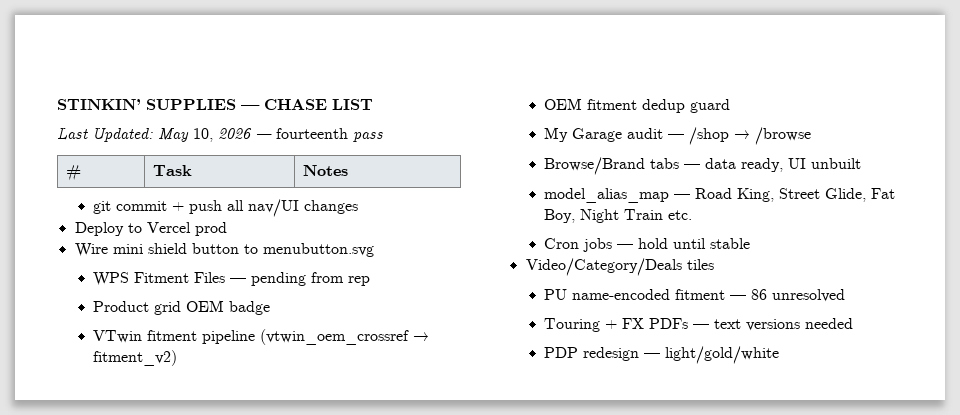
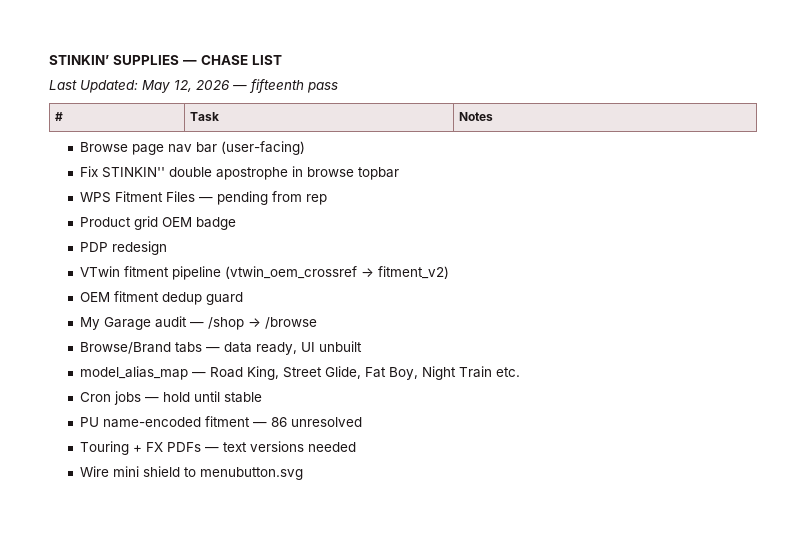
- Last Updated: May 10, 2026 — fourteenth pass
+ Last Updated: May 12, 2026 — fifteenth pass
- git commit + push all nav/UI changes
- Deploy to Vercel prod
- Wire mini shield button to menubutton.svg
+ Browse page nav bar (user-facing)
+ Fix STINKIN'' double apostrophe in browse topbar
+ PDP redesign
- Video/Category/Deals tiles
- PDP redesign — light/gold/white
+ Wire mini shield to menubutton.svg

